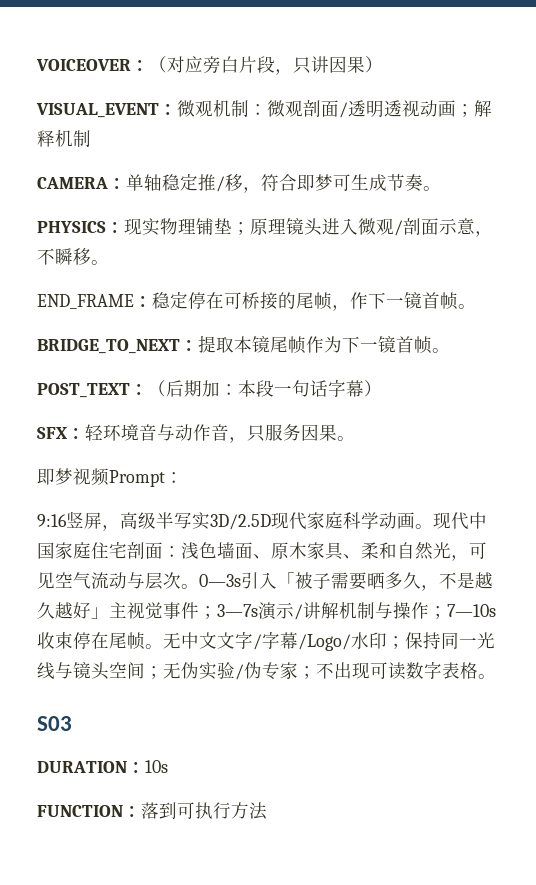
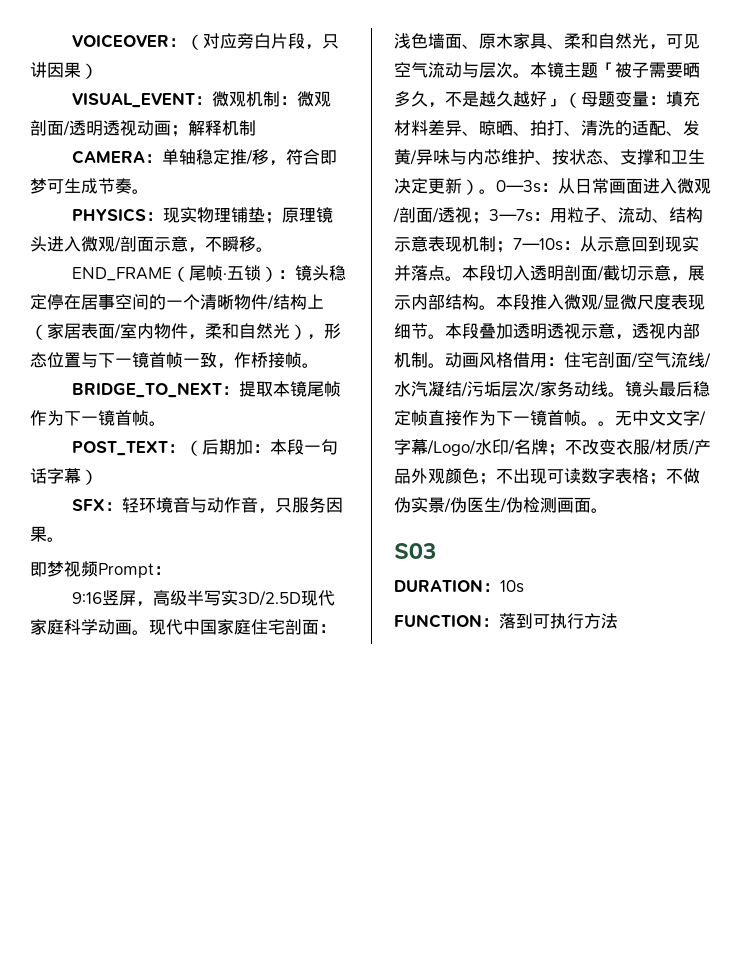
- END_FRAME：稳定停在可桥接的尾帧，作下一镜首帧。
+ END_FRAME（尾帧·五锁）：镜头稳定停在居事空间的一个清晰物件/结构上（家居表面/室内物件，柔和自然光），形态位置与下一镜首帧一致，作桥接帧。
- 0—3s引入「被子需要晒多久，不是越久越好」主视觉事件；3—7s演示/讲解机制与操作；7—10s收束停在尾帧。
+ 本镜主题「被子需要晒多久，不是越久越好」（母题变量：填充材料差异、晾晒、拍打、清洗的适配、发黄/异味与内芯维护、按状态、支撑和卫生决定更新）。0—3s：从日常画面进入微观/剖面/透视；3—7s：用粒子、流动、结构示意表现机制；7—10s：从示意回到现实并落点。本段切入透明剖面/截切示意，展示内部结构。本段推入微观/显微尺度表现细节。本段叠加透明透视示意，透视内部机制。动画风格借用：住宅剖面/空气流线/水汽凝结/污垢层次/家务动线。镜头最后稳定帧直接作为下一镜首帧。。
- 无中文文字/字幕/Logo/水印；保持同一光线与镜头空间；无伪实验/伪专家；不出现可读数字表格。
+ 无中文文字/字幕/Logo/水印/名牌；不改变衣服/材质/产品外观颜色；不出现可读数字表格；不做伪实景/伪医生/伪检测画面。

